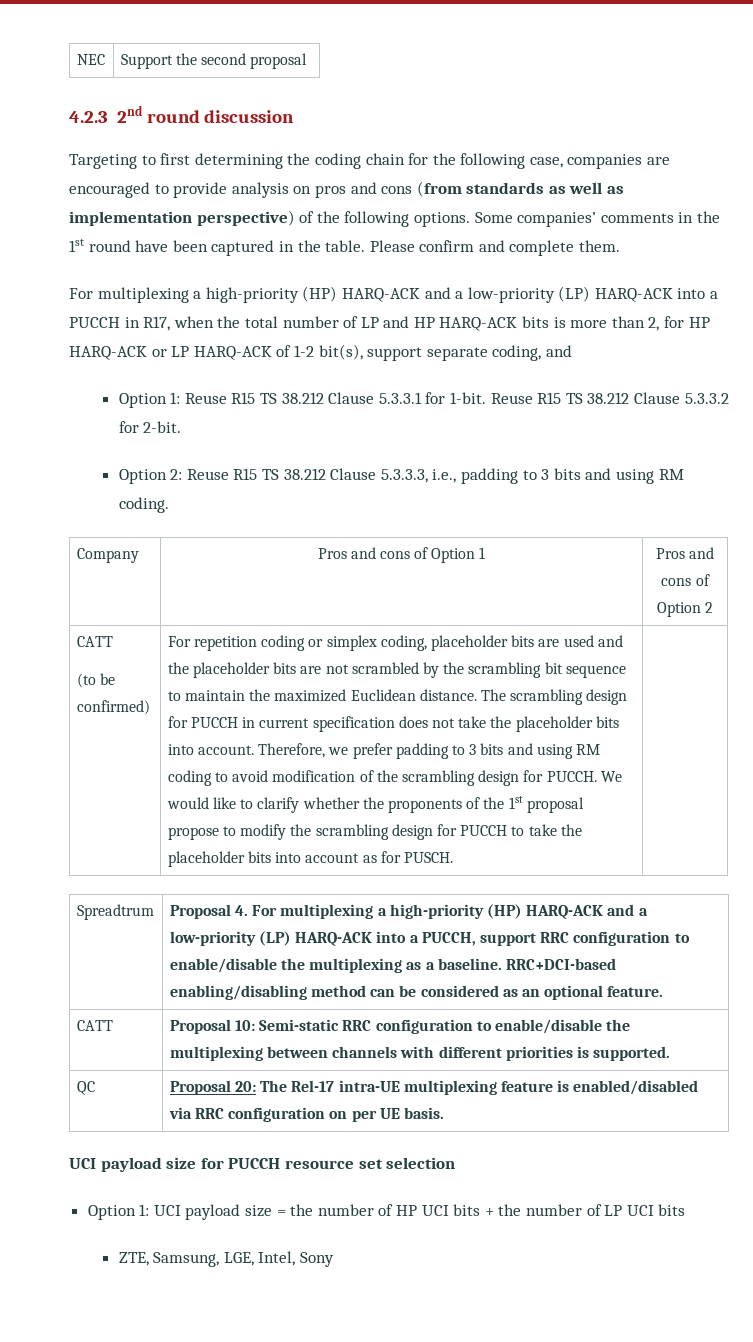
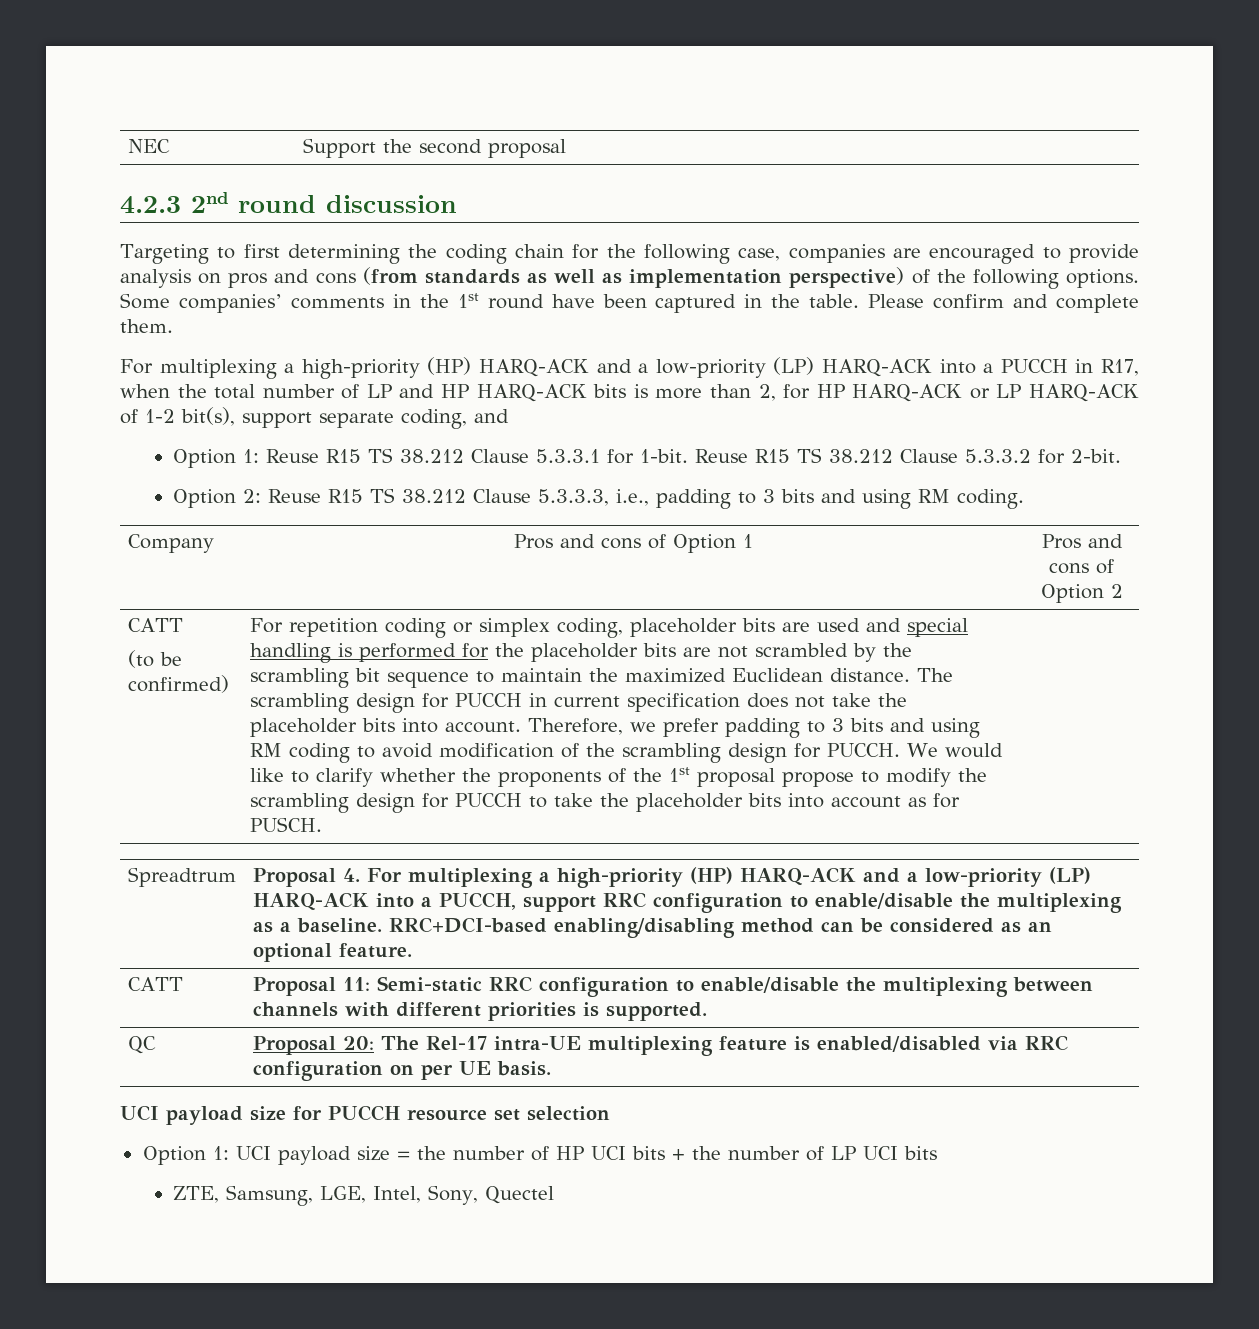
- For repetition coding or simplex coding, placeholder bits are used and the placeholder bits are not scrambled by the scrambling bit sequence to maintain the maximized Euclidean distance.
+ For repetition coding or simplex coding, placeholder bits are used and special handling is performed for the placeholder bits are not scrambled by the scrambling bit sequence to maintain the maximized Euclidean distance.
- CATT | Proposal 10: Semi-static RRC configuration to enable/disable the multiplexing between channels with different priorities is supported.
+ CATT | Proposal 11: Semi-static RRC configuration to enable/disable the multiplexing between channels with different priorities is supported.
- ZTE, Samsung, LGE, Intel, Sony
+ ZTE, Samsung, LGE, Intel, Sony, Quectel

